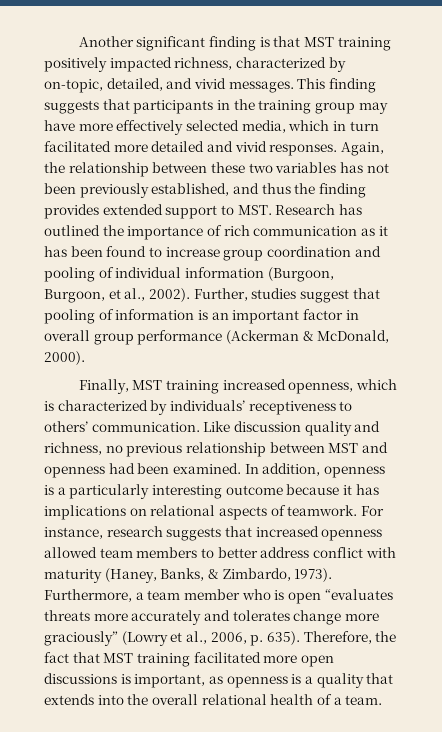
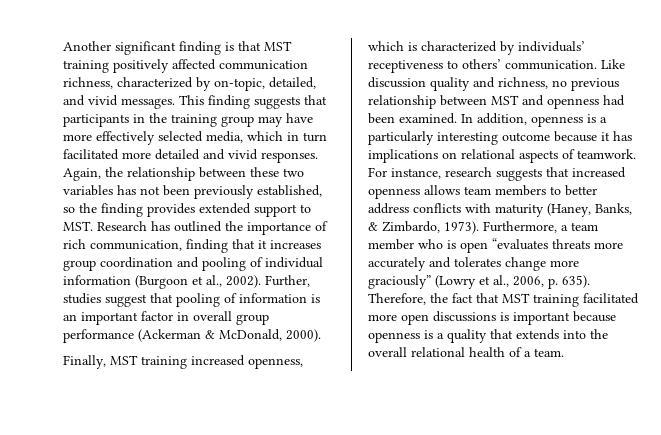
- Another significant finding is that MST training positively impacted richness, characterized by on-topic, detailed, and vivid messages.
+ Another significant finding is that MST training positively affected communication richness, characterized by on-topic, detailed, and vivid messages.
- Again, the relationship between these two variables has not been previously established, and thus the finding provides extended support to MST. Research has outlined the importance of rich communication as it has been found to increase group coordination and pooling of individual information (Burgoon, Burgoon, et al., 2002).
+ Again, the relationship between these two variables has not been previously established, so the finding provides extended support to MST. Research has outlined the importance of rich communication, finding that it increases group coordination and pooling of individual information (Burgoon et al., 2002).
- For instance, research suggests that increased openness allowed team members to better address conflict with maturity (Haney, Banks, & Zimbardo, 1973).
+ For instance, research suggests that increased openness allows team members to better address conflicts with maturity (Haney, Banks, & Zimbardo, 1973).
- Therefore, the fact that MST training facilitated more open discussions is important, as openness is a quality that extends into the overall relational health of a team.
+ Therefore, the fact that MST training facilitated more open discussions is important because openness is a quality that extends into the overall relational health of a team.

